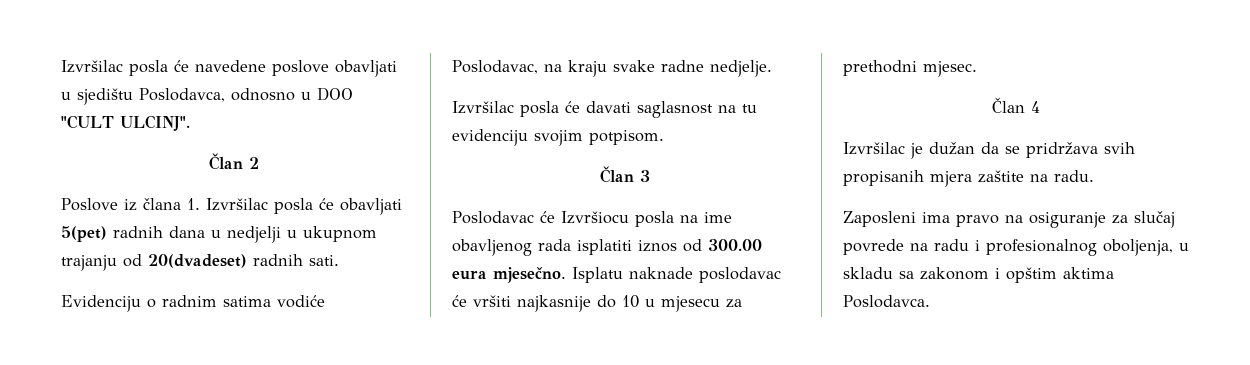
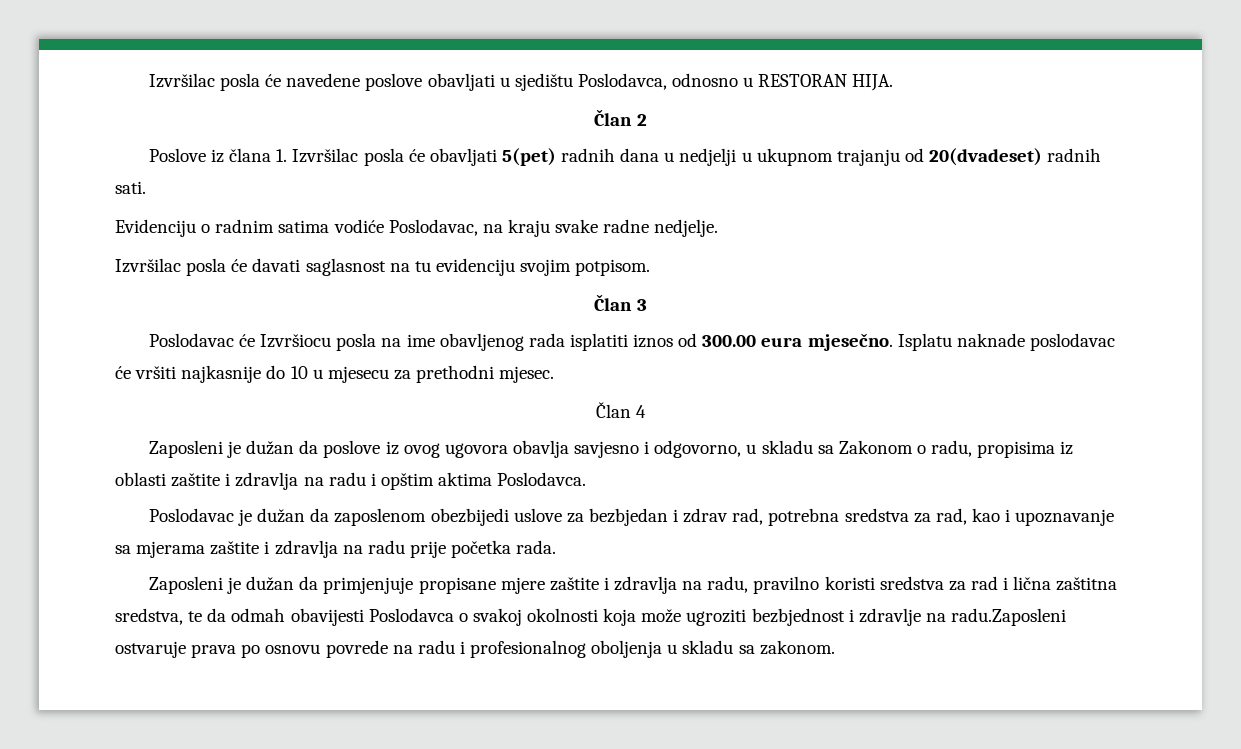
- Izvršilac posla će navedene poslove obavljati u sjedištu Poslodavca, odnosno u DOO "CULT ULCINJ".
+ Izvršilac posla će navedene poslove obavljati u sjedištu Poslodavca, odnosno u RESTORAN HIJA.
- Izvršilac je dužan da se pridržava svih propisanih mjera zaštite na radu.
- Zaposleni ima pravo na osiguranje za slučaj povrede na radu i profesionalnog oboljenja, u skladu sa zakonom i opštim aktima Poslodavca.
+ Zaposleni je dužan da poslove iz ovog ugovora obavlja savjesno i odgovorno, u skladu sa Zakonom o radu, propisima iz oblasti zaštite i zdravlja na radu i opštim aktima Poslodavca.
+ Poslodavac je dužan da zaposlenom obezbijedi uslove za bezbjedan i zdrav rad, potrebna sredstva za rad, kao i upoznavanje sa mjerama zaštite i zdravlja na radu prije početka rada.
+ Zaposleni je dužan da primjenjuje propisane mjere zaštite i zdravlja na radu, pravilno koristi sredstva za rad i lična zaštitna sredstva, te da odmah obavijesti Poslodavca o svakoj okolnosti koja može ugroziti bezbjednost i zdravlje na radu.Zaposleni ostvaruje prava po osnovu povrede na radu i profesionalnog oboljenja u skladu sa zakonom.

